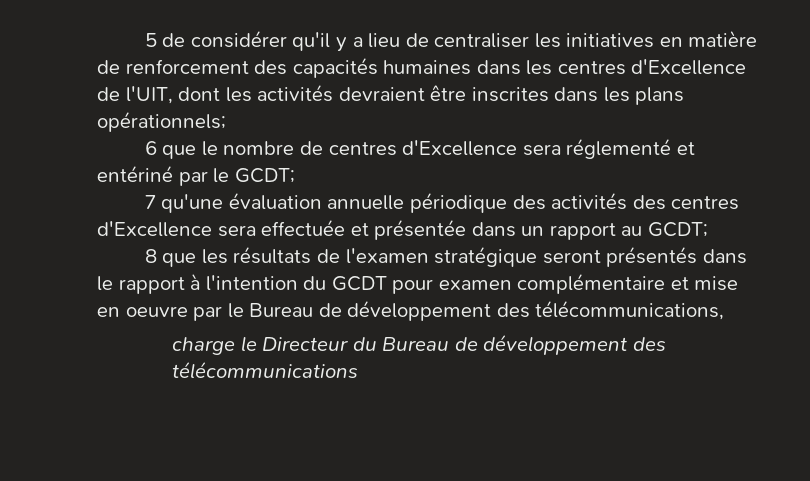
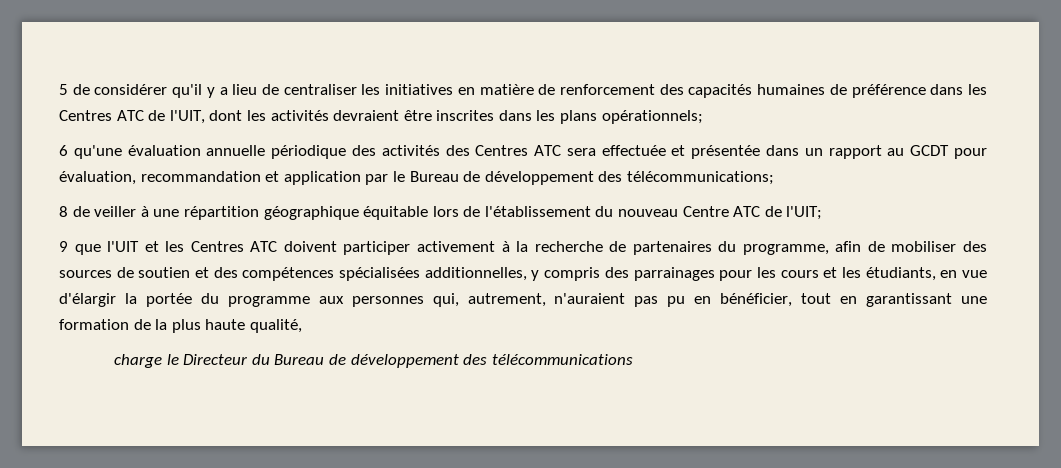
- 5 de considérer qu'il y a lieu de centraliser les initiatives en matière de renforcement des capacités humaines dans les centres d'Excellence de l'UIT, dont les activités devraient être inscrites dans les plans opérationnels;
+ 5 de considérer qu'il y a lieu de centraliser les initiatives en matière de renforcement des capacités humaines de préférence dans les Centres ATC de l'UIT, dont les activités devraient être inscrites dans les plans opérationnels;
- 6 que le nombre de centres d'Excellence sera réglementé et entériné par le GCDT;
- 7 qu'une évaluation annuelle périodique des activités des centres d'Excellence sera effectuée et présentée dans un rapport au GCDT;
- 8 que les résultats de l'examen stratégique seront présentés dans le rapport à l'intention du GCDT pour examen complémentaire et mise en oeuvre par le Bureau de développement des télécommunications,
+ 6 qu'une évaluation annuelle périodique des activités des Centres ATC sera effectuée et présentée dans un rapport au GCDT pour évaluation, recommandation et application par le Bureau de développement des télécommunications;
+ 8 de veiller à une répartition géographique équitable lors de l'établissement du nouveau Centre ATC de l'UIT;
+ 9 que l'UIT et les Centres ATC doivent participer activement à la recherche de partenaires du programme, afin de mobiliser des sources de soutien et des compétences spécialisées additionnelles, y compris des parrainages pour les cours et les étudiants, en vue d'élargir la portée du programme aux personnes qui, autrement, n'auraient pas pu en bénéficier, tout en garantissant une formation de la plus haute qualité,

